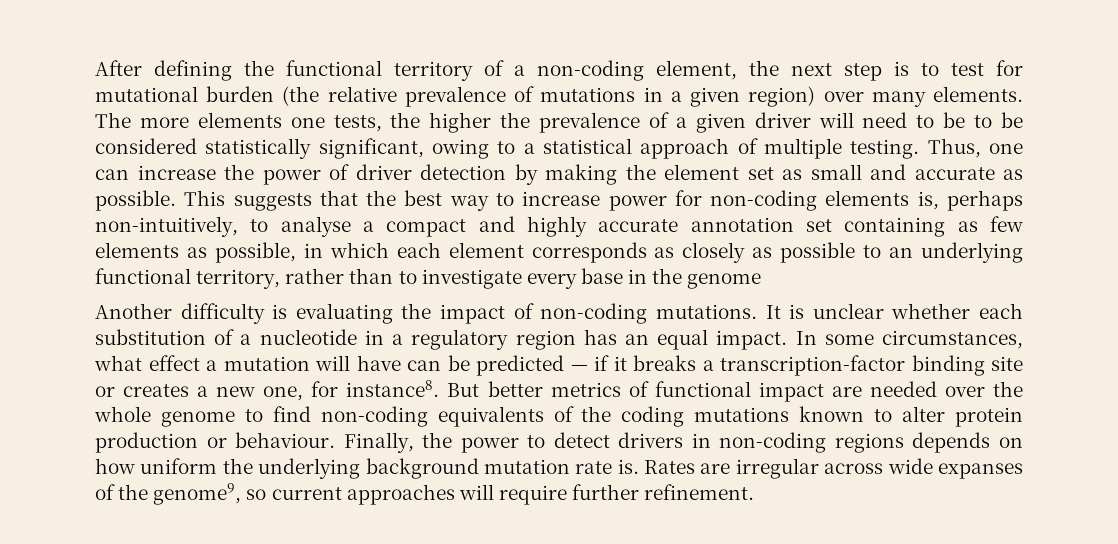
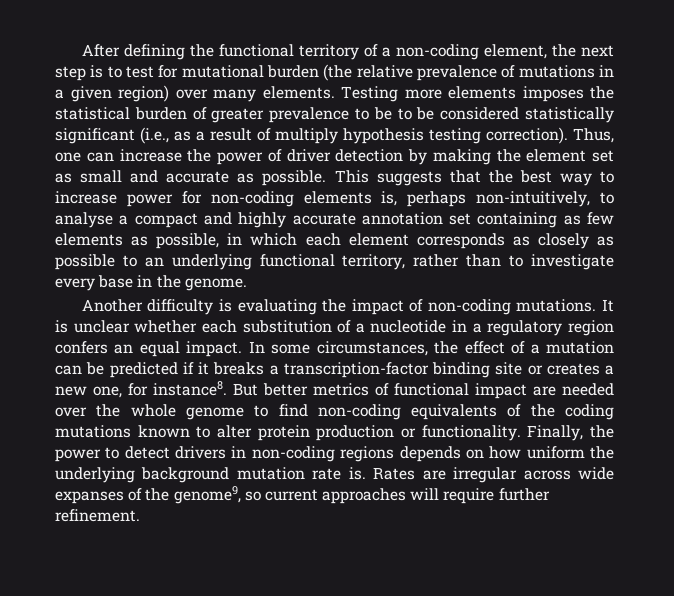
- The more elements one tests, the higher the prevalence of a given driver will need to be to be considered statistically significant, owing to a statistical approach of multiple testing.
+ Testing more elements imposes the statistical burden of greater prevalence to be to be considered statistically significant (i.e., as a result of multiply hypothesis testing correction).
- This suggests that the best way to increase power for non-coding elements is, perhaps non-intuitively, to analyse a compact and highly accurate annotation set containing as few elements as possible, in which each element corresponds as closely as possible to an underlying functional territory, rather than to investigate every base in the genome
+ This suggests that the best way to increase power for non-coding elements is, perhaps non-intuitively, to analyse a compact and highly accurate annotation set containing as few elements as possible, in which each element corresponds as closely as possible to an underlying functional territory, rather than to investigate every base in the genome.
- It is unclear whether each substitution of a nucleotide in a regulatory region has an equal impact.
+ It is unclear whether each substitution of a nucleotide in a regulatory region confers an equal impact.
- In some circumstances, what effect a mutation will have can be predicted — if it breaks a transcription-factor binding site or creates a new one, for instance8.
+ In some circumstances, the effect of a mutation can be predicted if it breaks a transcription-factor binding site or creates a new one, for instance8.
- But better metrics of functional impact are needed over the whole genome to find non-coding equivalents of the coding mutations known to alter protein production or behaviour.
+ But better metrics of functional impact are needed over the whole genome to find non-coding equivalents of the coding mutations known to alter protein production or functionality.

